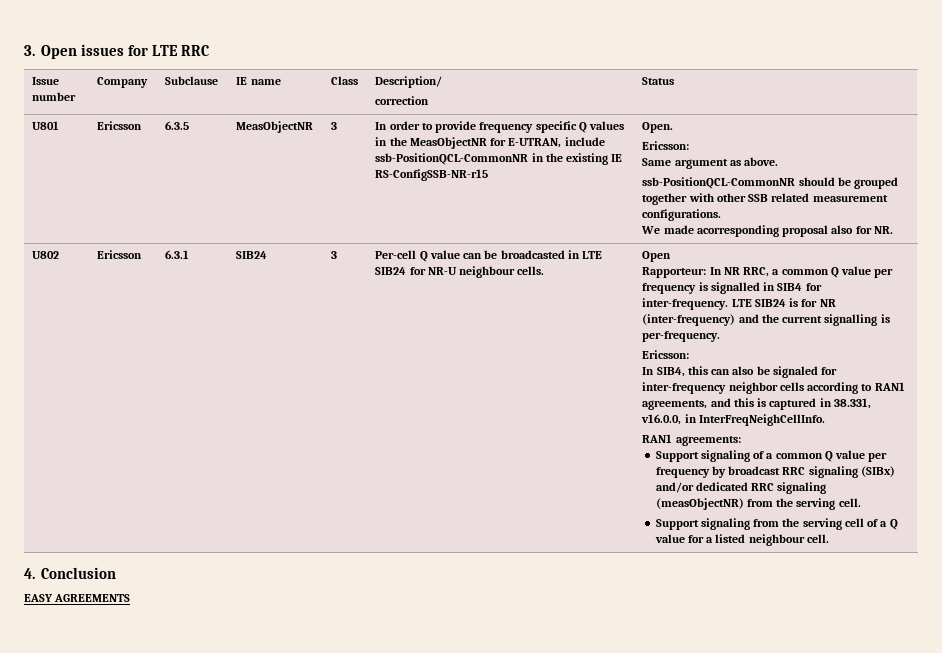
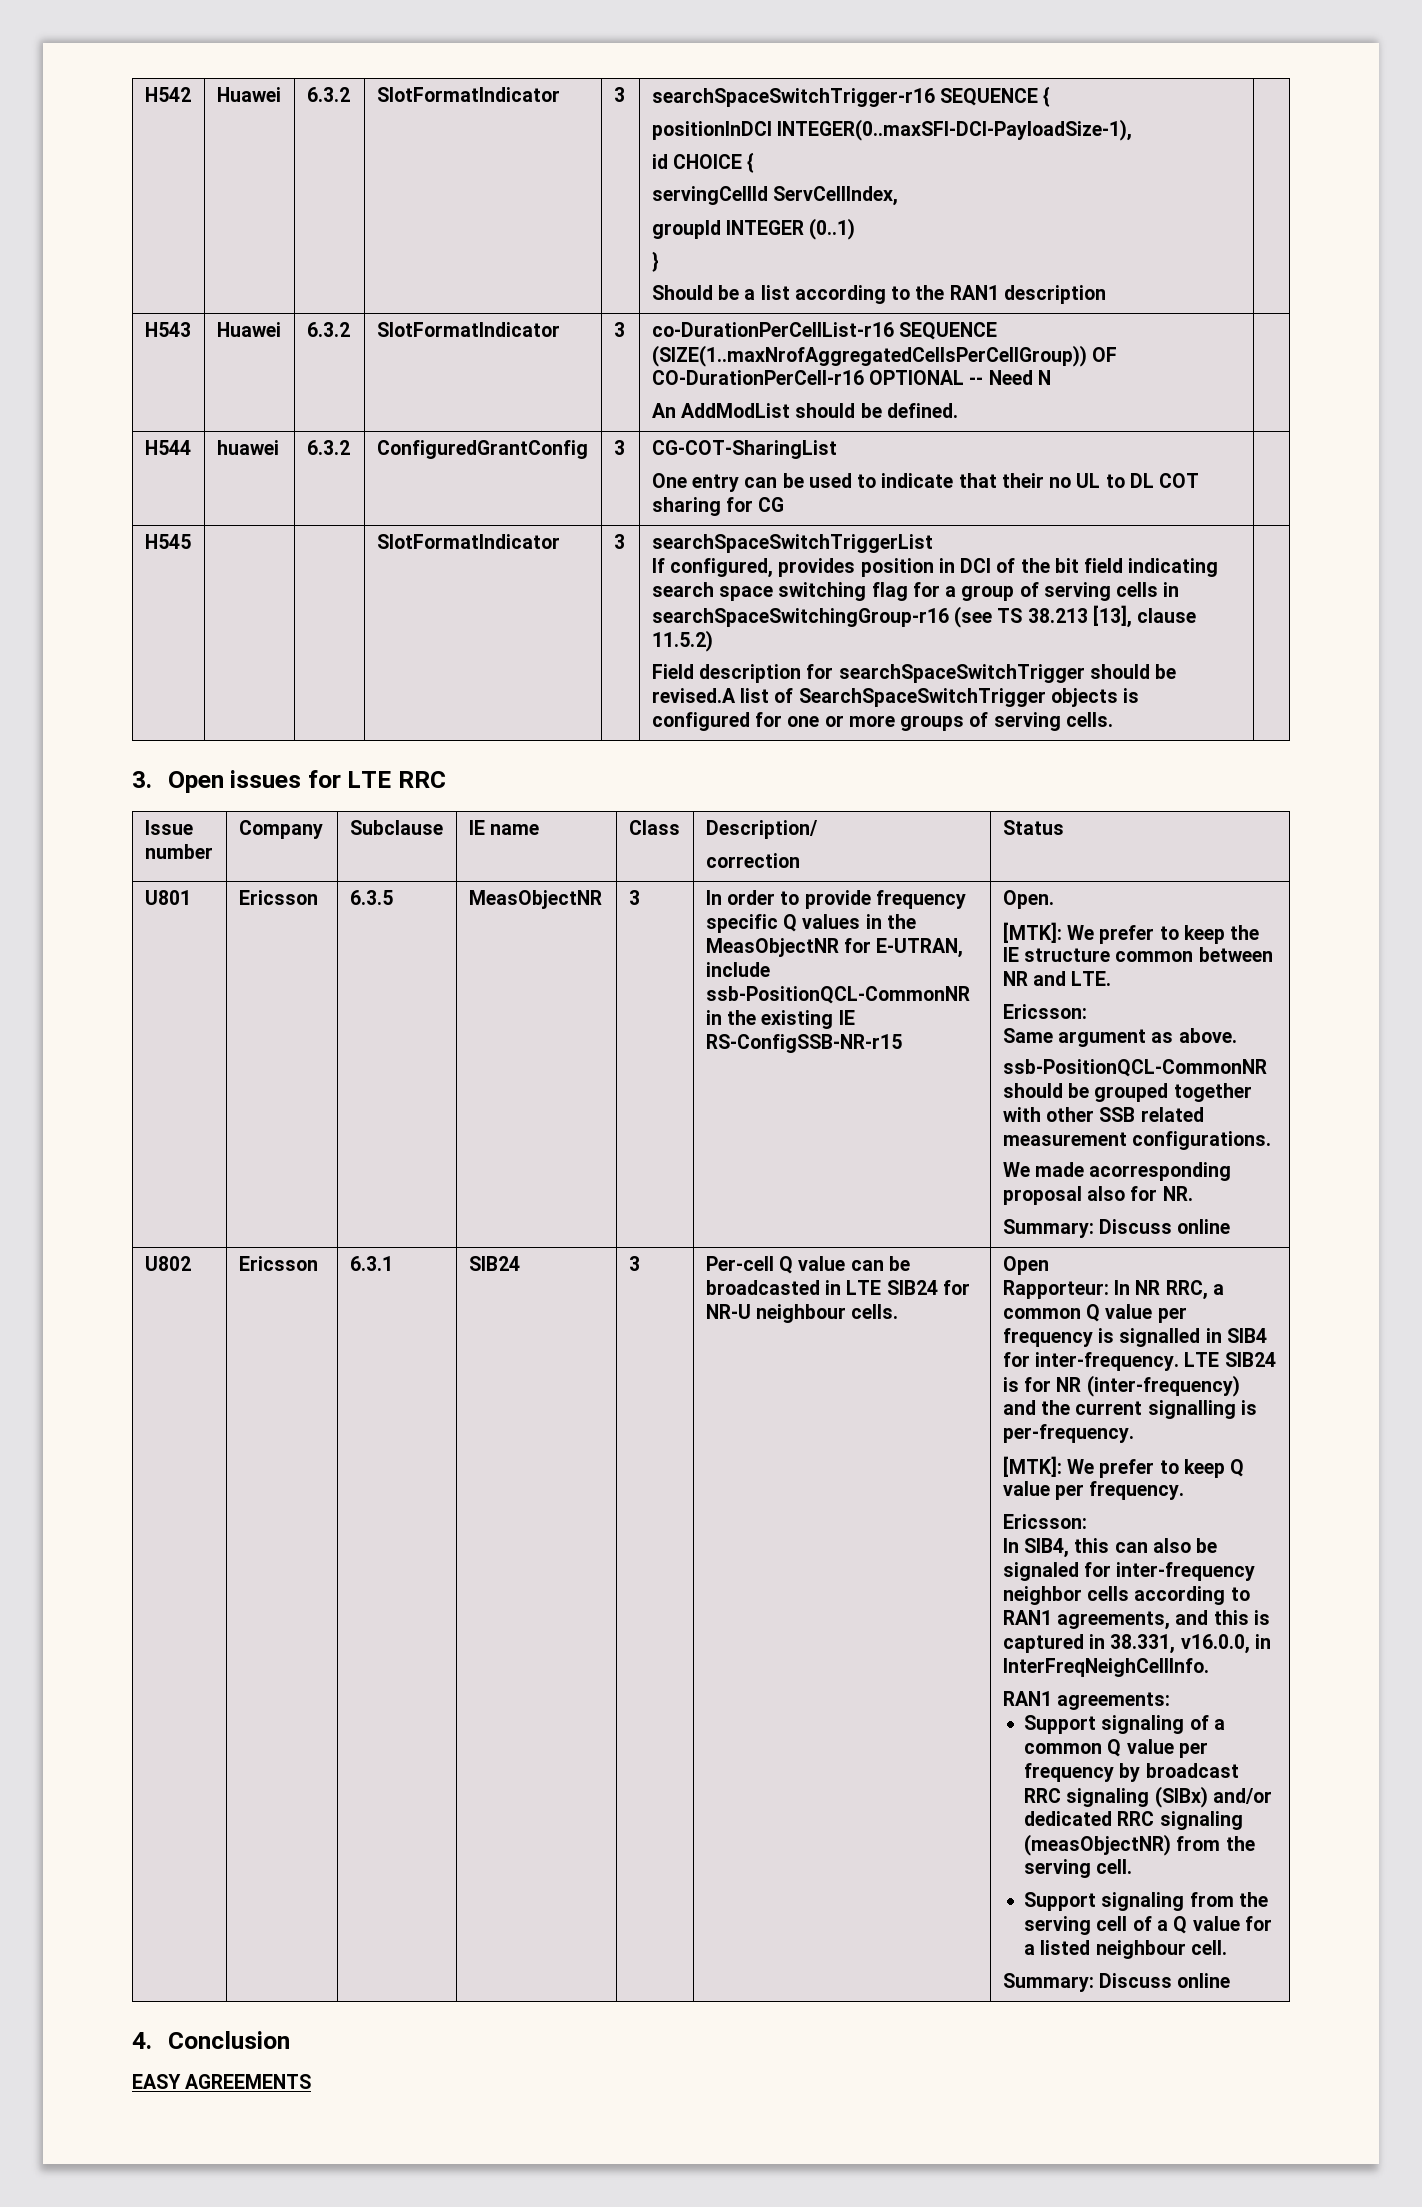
+ H542 | Huawei | 6.3.2 | SlotFormatIndicator | 3 | searchSpaceSwitchTrigger-r16 SEQUENCE {
+ positionInDCI INTEGER(0..maxSFI-DCI-PayloadSize-1),
+ id CHOICE {
+ servingCellId ServCellIndex,
+ groupId INTEGER (0..1)
+ }
+ Should be a list according to the RAN1 description |
+ H543 | Huawei | 6.3.2 | SlotFormatIndicator | 3 | co-DurationPerCellList-r16 SEQUENCE (SIZE(1..maxNrofAggregatedCellsPerCellGroup)) OF CO-DurationPerCell-r16 OPTIONAL -- Need N
+ An AddModList should be defined. |
+ H544 | huawei | 6.3.2 | ConfiguredGrantConfig | 3 | CG-COT-SharingList
+ One entry can be used to indicate that their no UL to DL COT sharing for CG |
+ H545 | | | SlotFormatIndicator | 3 | searchSpaceSwitchTriggerList
+ If configured, provides position in DCI of the bit field indicating search space switching flag for a group of serving cells in searchSpaceSwitchingGroup-r16 (see TS 38.213 [13], clause 11.5.2)
+ Field description for searchSpaceSwitchTrigger should be revised.A list of SearchSpaceSwitchTrigger objects is configured for one or more groups of serving cells.
+ [MTK]: We prefer to keep the IE structure common between NR and LTE.
  We made acorresponding proposal also for NR.
+ Summary: Discuss online
+ [MTK]: We prefer to keep Q value per frequency.
  Support signaling from the serving cell of a Q value for a listed neighbour cell.
+ Summary: Discuss online

